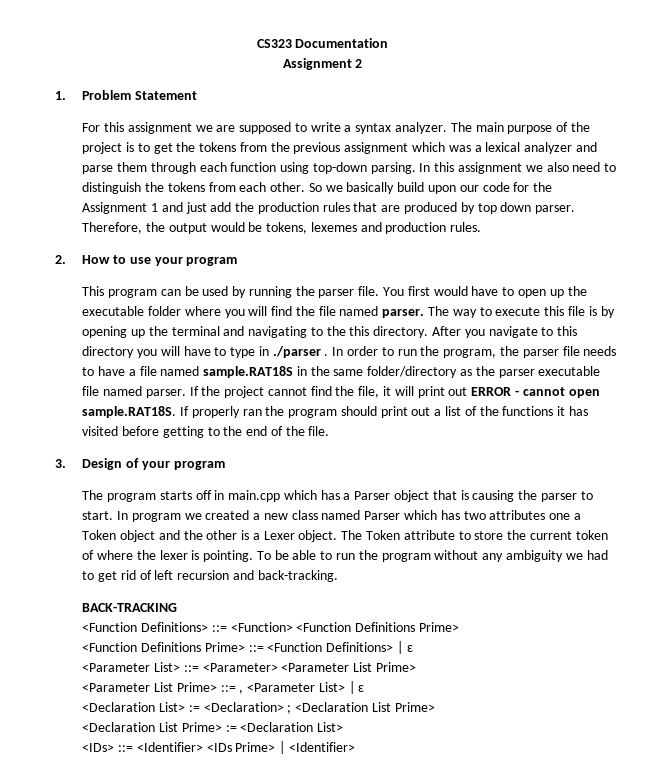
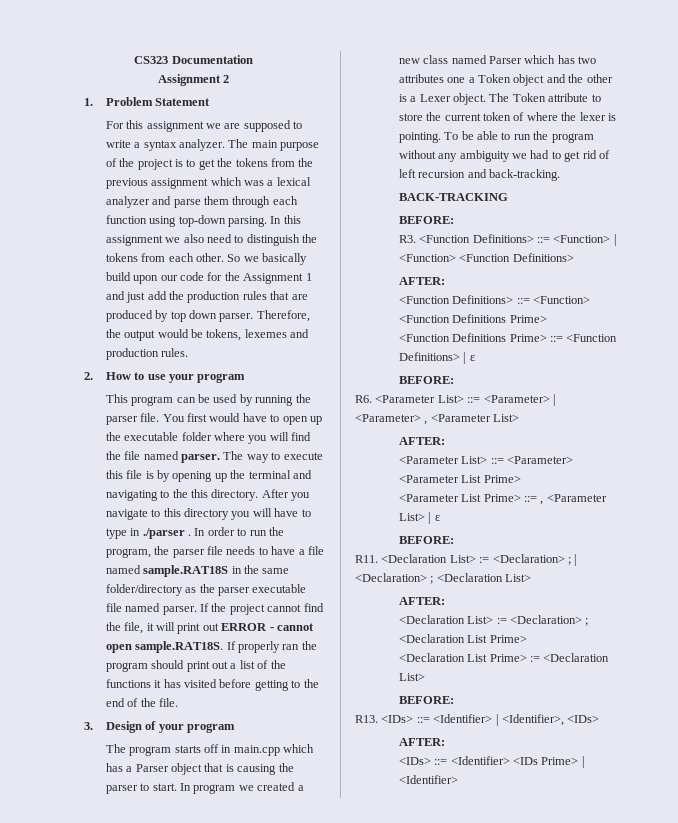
  BACK-TRACKING
+ BEFORE:
+ R3. <Function Definitions> ::= <Function> | <Function> <Function Definitions>
+ AFTER:
  <Function Definitions Prime> ::= <Function Definitions> | ɛ
+ BEFORE:
+ R6. <Parameter List> ::= <Parameter> | <Parameter> , <Parameter List>
+ AFTER:
  <Parameter List Prime> ::= , <Parameter List> | ɛ
+ BEFORE:
+ R11. <Declaration List> := <Declaration> ; | <Declaration> ; <Declaration List>
+ AFTER:
  <Declaration List Prime> := <Declaration List>
+ BEFORE:
+ R13. <IDs> ::= <Identifier> | <Identifier>, <IDs>
+ AFTER:

